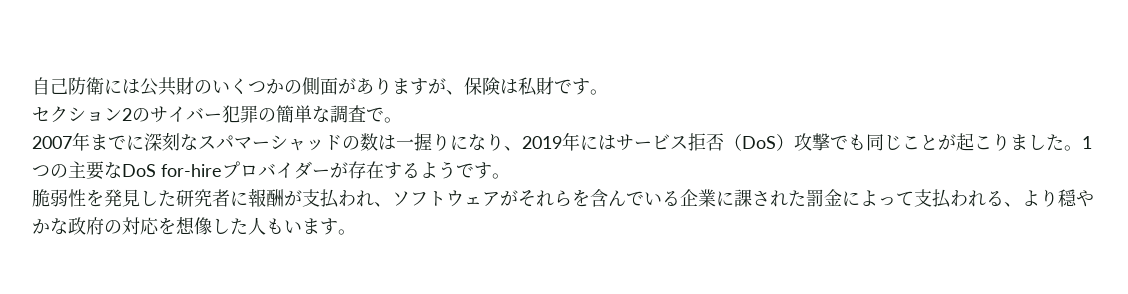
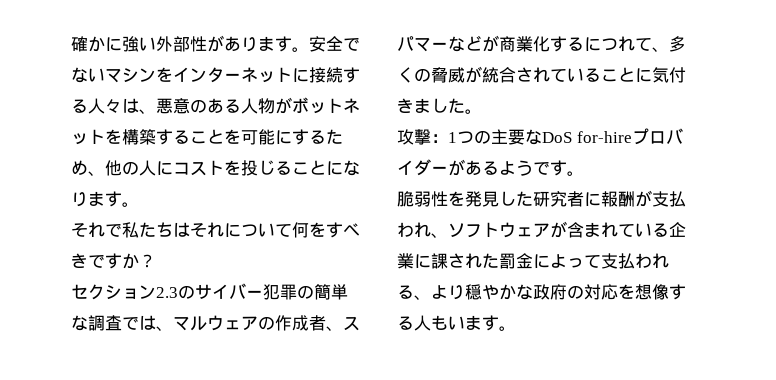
- 自己防衛には公共財のいくつかの側面がありますが、保険は私財です。
+ 確かに強い外部性があります。安全でないマシンをインターネットに接続する人々は、悪意のある人物がボットネットを構築することを可能にするため、他の人にコストを投じることになります。
+ それで私たちはそれについて何をすべきですか？
- セクション2のサイバー犯罪の簡単な調査で。
- 2007年までに深刻なスパマーシャッドの数は一握りになり、2019年にはサービス拒否（DoS）攻撃でも同じことが起こりました。1つの主要なDoS for-hireプロバイダーが存在するようです。
+ セクション2.3のサイバー犯罪の簡単な調査では、マルウェアの作成者、スパマーなどが商業化するにつれて、多くの脅威が統合されていることに気付きました。
+ 攻撃：1つの主要なDoS for-hireプロバイダーがあるようです。
- 脆弱性を発見した研究者に報酬が支払われ、ソフトウェアがそれらを含んでいる企業に課された罰金によって支払われる、より穏やかな政府の対応を想像した人もいます。
+ 脆弱性を発見した研究者に報酬が支払われ、ソフトウェアが含まれている企業に課された罰金によって支払われる、より穏やかな政府の対応を想像する人もいます。

